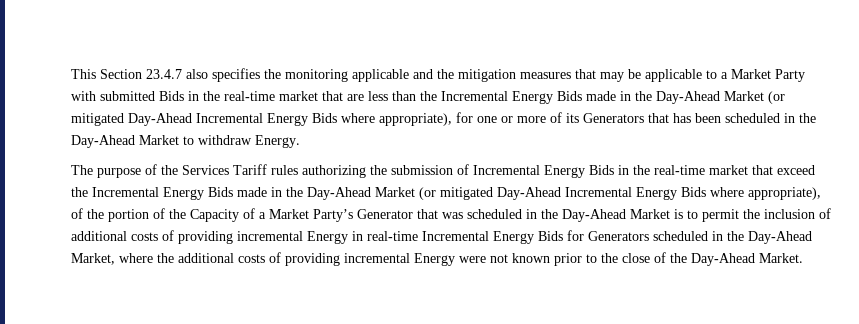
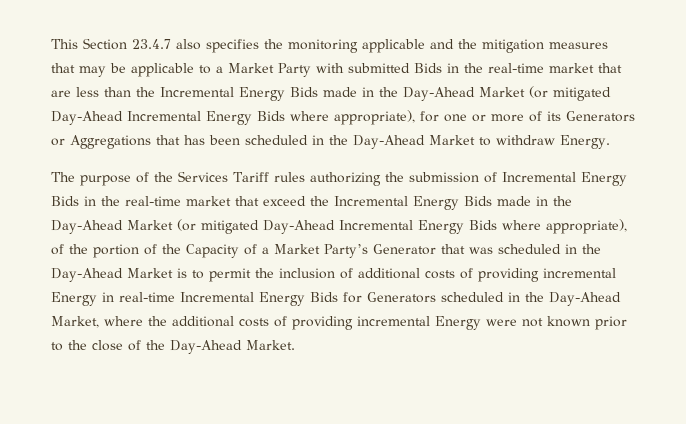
- This Section 23.4.7 also specifies the monitoring applicable and the mitigation measures that may be applicable to a Market Party with submitted Bids in the real-time market that are less than the Incremental Energy Bids made in the Day-Ahead Market (or mitigated Day-Ahead Incremental Energy Bids where appropriate), for one or more of its Generators that has been scheduled in the Day-Ahead Market to withdraw Energy.
+ This Section 23.4.7 also specifies the monitoring applicable and the mitigation measures that may be applicable to a Market Party with submitted Bids in the real-time market that are less than the Incremental Energy Bids made in the Day-Ahead Market (or mitigated Day-Ahead Incremental Energy Bids where appropriate), for one or more of its Generators or Aggregations that has been scheduled in the Day-Ahead Market to withdraw Energy.

